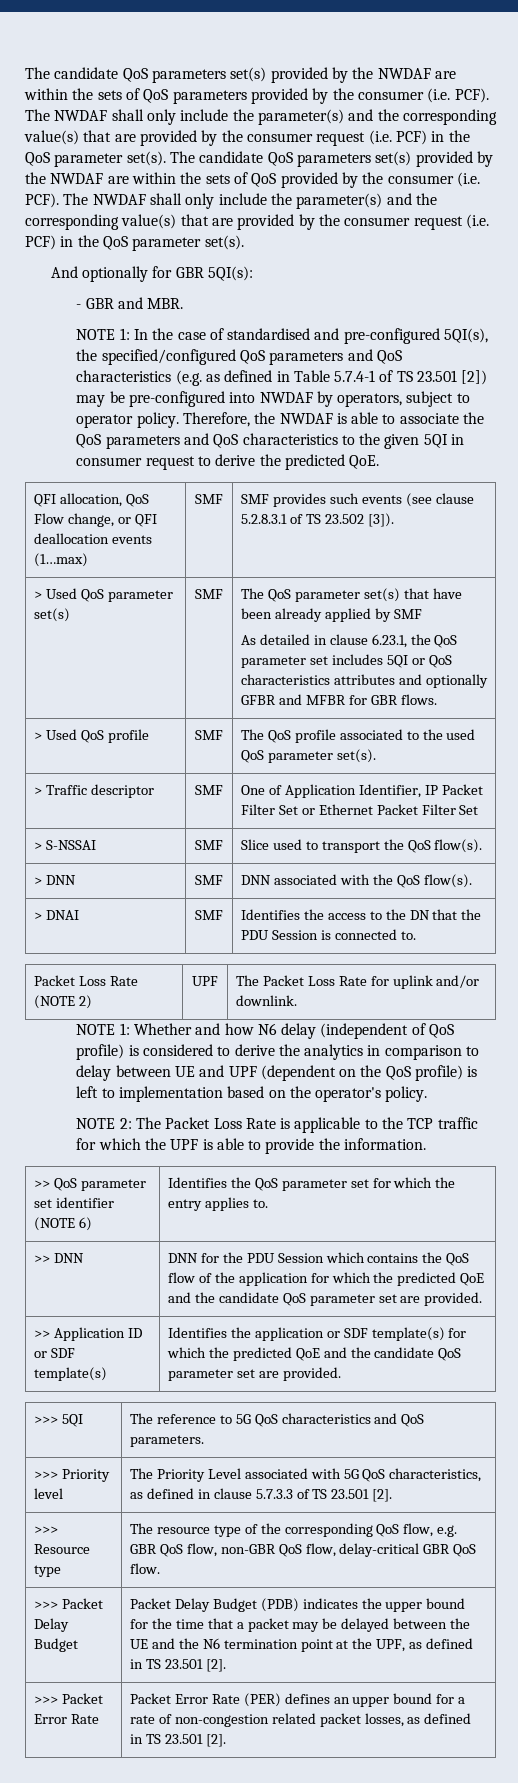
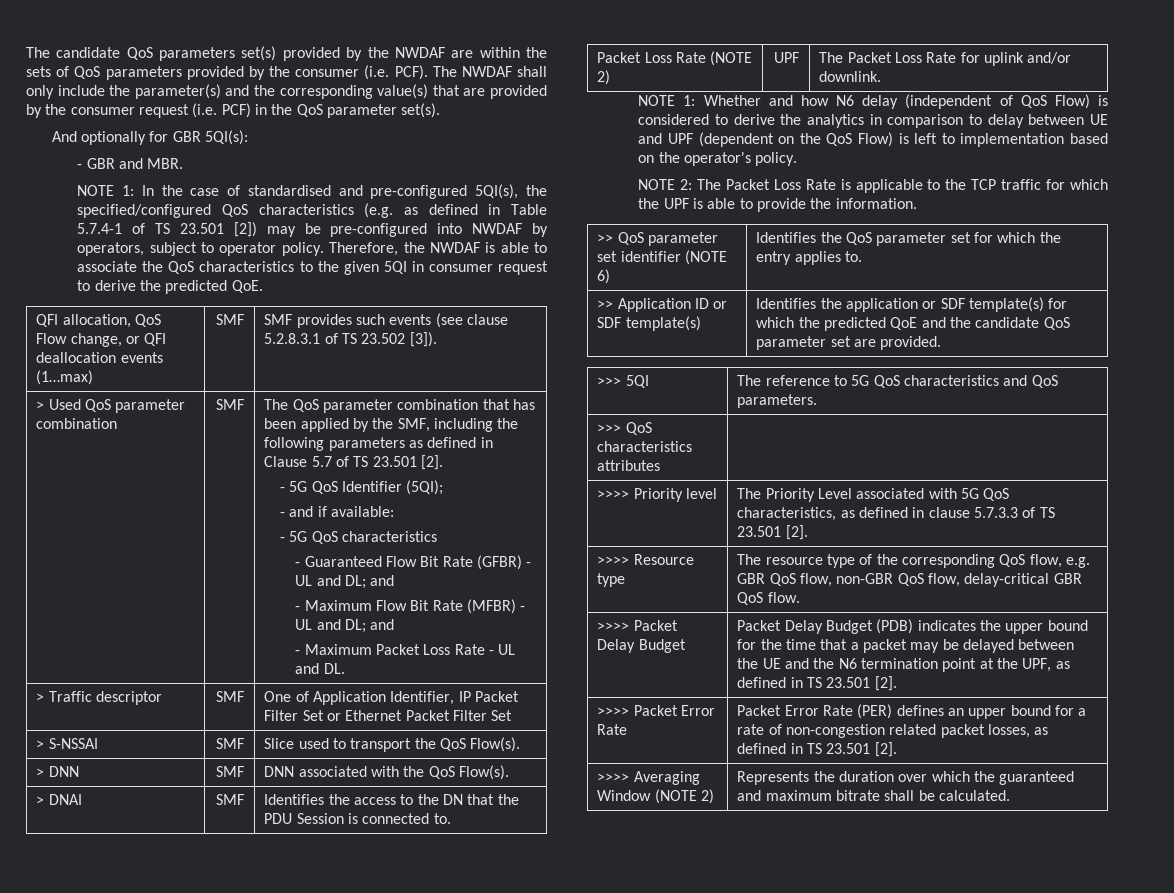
- The candidate QoS parameters set(s) provided by the NWDAF are within the sets of QoS provided by the consumer (i.e. PCF). The NWDAF shall only include the parameter(s) and the corresponding value(s) that are provided by the consumer request (i.e. PCF) in the QoS parameter set(s).
- NOTE 1: In the case of standardised and pre-configured 5QI(s), the specified/configured QoS parameters and QoS characteristics (e.g. as defined in Table 5.7.4-1 of TS 23.501 [2]) may be pre-configured into NWDAF by operators, subject to operator policy.
+ NOTE 1: In the case of standardised and pre-configured 5QI(s), the specified/configured QoS characteristics (e.g. as defined in Table 5.7.4-1 of TS 23.501 [2]) may be pre-configured into NWDAF by operators, subject to operator policy.
- Therefore, the NWDAF is able to associate the QoS parameters and QoS characteristics to the given 5QI in consumer request to derive the predicted QoE.
+ Therefore, the NWDAF is able to associate the QoS characteristics to the given 5QI in consumer request to derive the predicted QoE.
- > Used QoS parameter set(s)
+ > Used QoS parameter combination
- The QoS parameter set(s) that have been already applied by SMF
- As detailed in clause 6.23.1, the QoS parameter set includes 5QI or QoS characteristics attributes and optionally GFBR and MFBR for GBR flows.
- > Used QoS profile | SMF | The QoS profile associated to the used QoS parameter set(s).
+ The QoS parameter combination that has been applied by the SMF, including the following parameters as defined in Clause 5.7 of TS 23.501 [2].
+ - 5G QoS Identifier (5QI);
+ - and if available:
+ - 5G QoS characteristics
+ - Guaranteed Flow Bit Rate (GFBR) - UL and DL; and
+ - Maximum Flow Bit Rate (MFBR) - UL and DL; and
+ - Maximum Packet Loss Rate - UL and DL.
- > S-NSSAI | SMF | Slice used to transport the QoS flow(s).
+ > S-NSSAI | SMF | Slice used to transport the QoS Flow(s).
- > DNN | SMF | DNN associated with the QoS flow(s).
+ > DNN | SMF | DNN associated with the QoS Flow(s).
- NOTE 1: Whether and how N6 delay (independent of QoS profile) is considered to derive the analytics in comparison to delay between UE and UPF (dependent on the QoS profile) is left to implementation based on the operator's policy.
+ NOTE 1: Whether and how N6 delay (independent of QoS Flow) is considered to derive the analytics in comparison to delay between UE and UPF (dependent on the QoS Flow) is left to implementation based on the operator's policy.
- >> DNN | DNN for the PDU Session which contains the QoS flow of the application for which the predicted QoE and the candidate QoS parameter set are provided.
- >>> Priority level | The Priority Level associated with 5G QoS characteristics, as defined in clause 5.7.3.3 of TS 23.501 [2].
+ >>> QoS characteristics attributes |
+ >>>> Priority level | The Priority Level associated with 5G QoS characteristics, as defined in clause 5.7.3.3 of TS 23.501 [2].
- >>> Resource type | The resource type of the corresponding QoS flow, e.g. GBR QoS flow, non-GBR QoS flow, delay-critical GBR QoS flow.
+ >>>> Resource type | The resource type of the corresponding QoS flow, e.g. GBR QoS flow, non-GBR QoS flow, delay-critical GBR QoS flow.
- >>> Packet Delay Budget | Packet Delay Budget (PDB) indicates the upper bound for the time that a packet may be delayed between the UE and the N6 termination point at the UPF, as defined in TS 23.501 [2].
+ >>>> Packet Delay Budget | Packet Delay Budget (PDB) indicates the upper bound for the time that a packet may be delayed between the UE and the N6 termination point at the UPF, as defined in TS 23.501 [2].
- >>> Packet Error Rate | Packet Error Rate (PER) defines an upper bound for a rate of non-congestion related packet losses, as defined in TS 23.501 [2].
+ >>>> Packet Error Rate | Packet Error Rate (PER) defines an upper bound for a rate of non-congestion related packet losses, as defined in TS 23.501 [2].
+ >>>> Averaging Window (NOTE 2) | Represents the duration over which the guaranteed and maximum bitrate shall be calculated.

